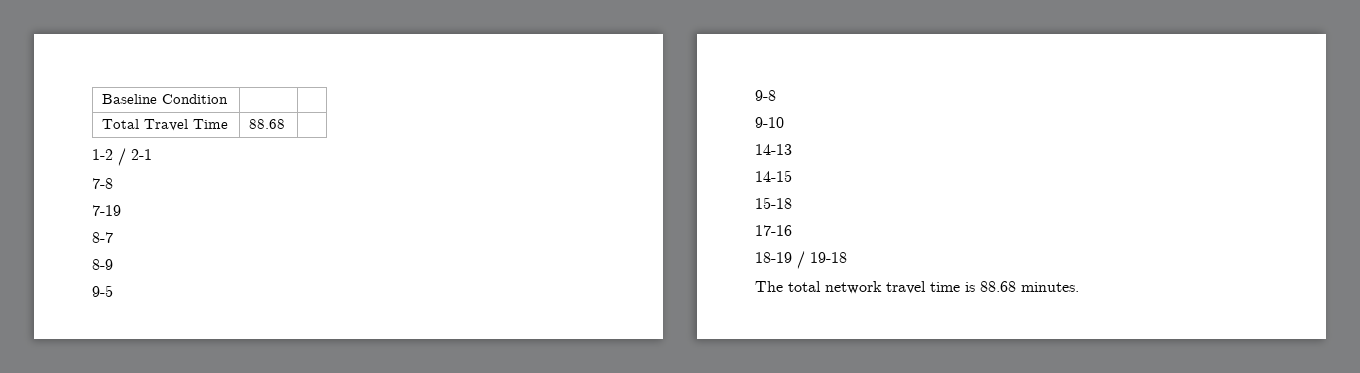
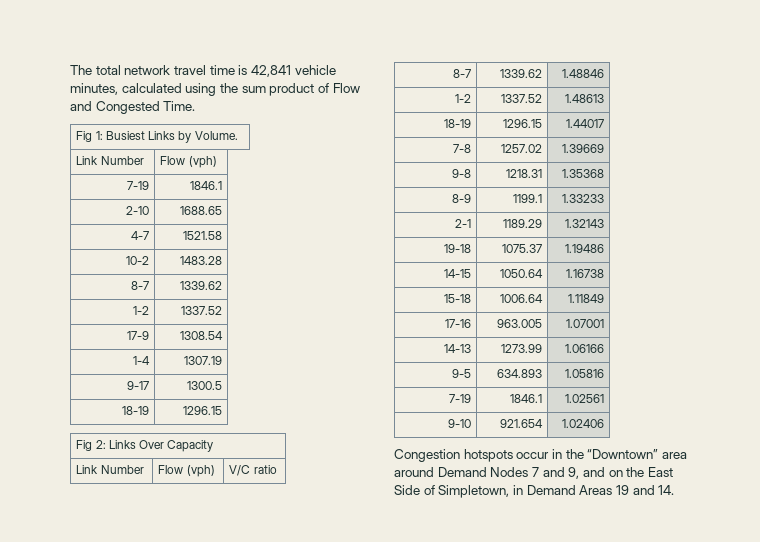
- Baseline Condition | |
- Total Travel Time | 88.68 |
- 1-2 / 2-1
- 7-8
- 7-19
- 8-7
- 8-9
- 9-5
- 9-8
- 9-10
- 14-13
- 14-15
- 15-18
- 17-16
- 18-19 / 19-18
- The total network travel time is 88.68 minutes.
+ The total network travel time is 42,841 vehicle minutes, calculated using the sum product of Flow and Congested Time.
+ Fig 1: Busiest Links by Volume.
+ Link Number | Flow (vph)
+ 7-19 | 1846.1
+ 2-10 | 1688.65
+ 4-7 | 1521.58
+ 10-2 | 1483.28
+ 8-7 | 1339.62
+ 1-2 | 1337.52
+ 17-9 | 1308.54
+ 1-4 | 1307.19
+ 9-17 | 1300.5
+ 18-19 | 1296.15
+ Fig 2: Links Over Capacity
+ Link Number | Flow (vph) | V/C ratio
+ 8-7 | 1339.62 | 1.48846
+ 1-2 | 1337.52 | 1.48613
+ 18-19 | 1296.15 | 1.44017
+ 7-8 | 1257.02 | 1.39669
+ 9-8 | 1218.31 | 1.35368
+ 8-9 | 1199.1 | 1.33233
+ 2-1 | 1189.29 | 1.32143
+ 19-18 | 1075.37 | 1.19486
+ 14-15 | 1050.64 | 1.16738
+ 15-18 | 1006.64 | 1.11849
+ 17-16 | 963.005 | 1.07001
+ 14-13 | 1273.99 | 1.06166
+ 9-5 | 634.893 | 1.05816
+ 7-19 | 1846.1 | 1.02561
+ 9-10 | 921.654 | 1.02406
+ Congestion hotspots occur in the “Downtown” area around Demand Nodes 7 and 9, and on the East Side of Simpletown, in Demand Areas 19 and 14.

